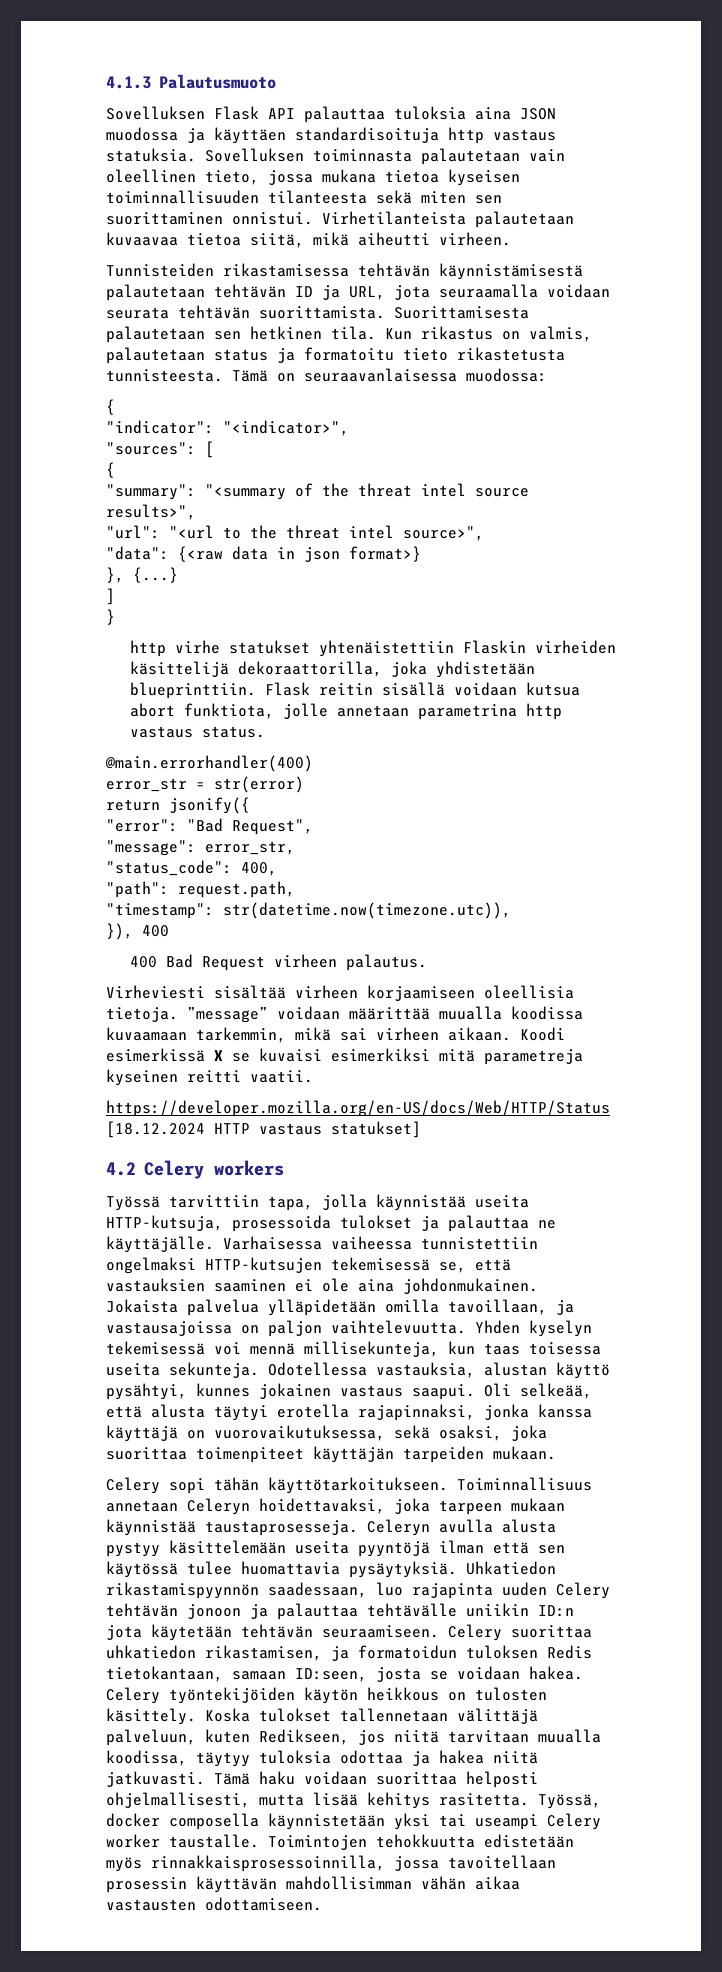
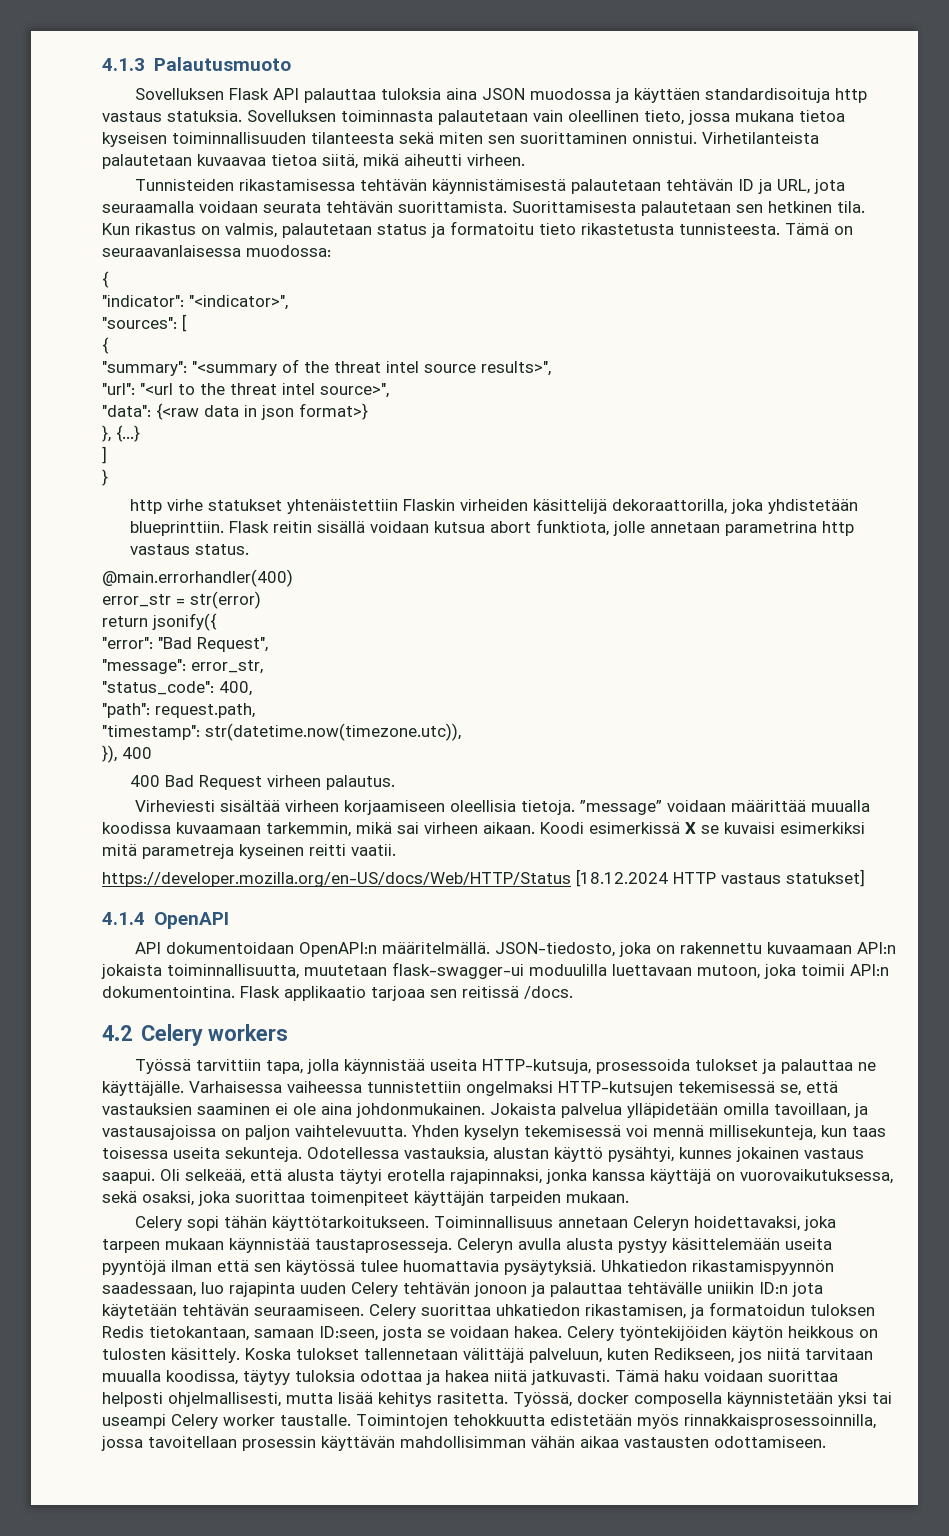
+ 4.1.4 OpenAPI
+ API dokumentoidaan OpenAPI:n määritelmällä. JSON-tiedosto, joka on rakennettu kuvaamaan API:n jokaista toiminnallisuutta, muutetaan flask-swagger-ui moduulilla luettavaan mutoon, joka toimii API:n dokumentointina. Flask applikaatio tarjoaa sen reitissä /docs.

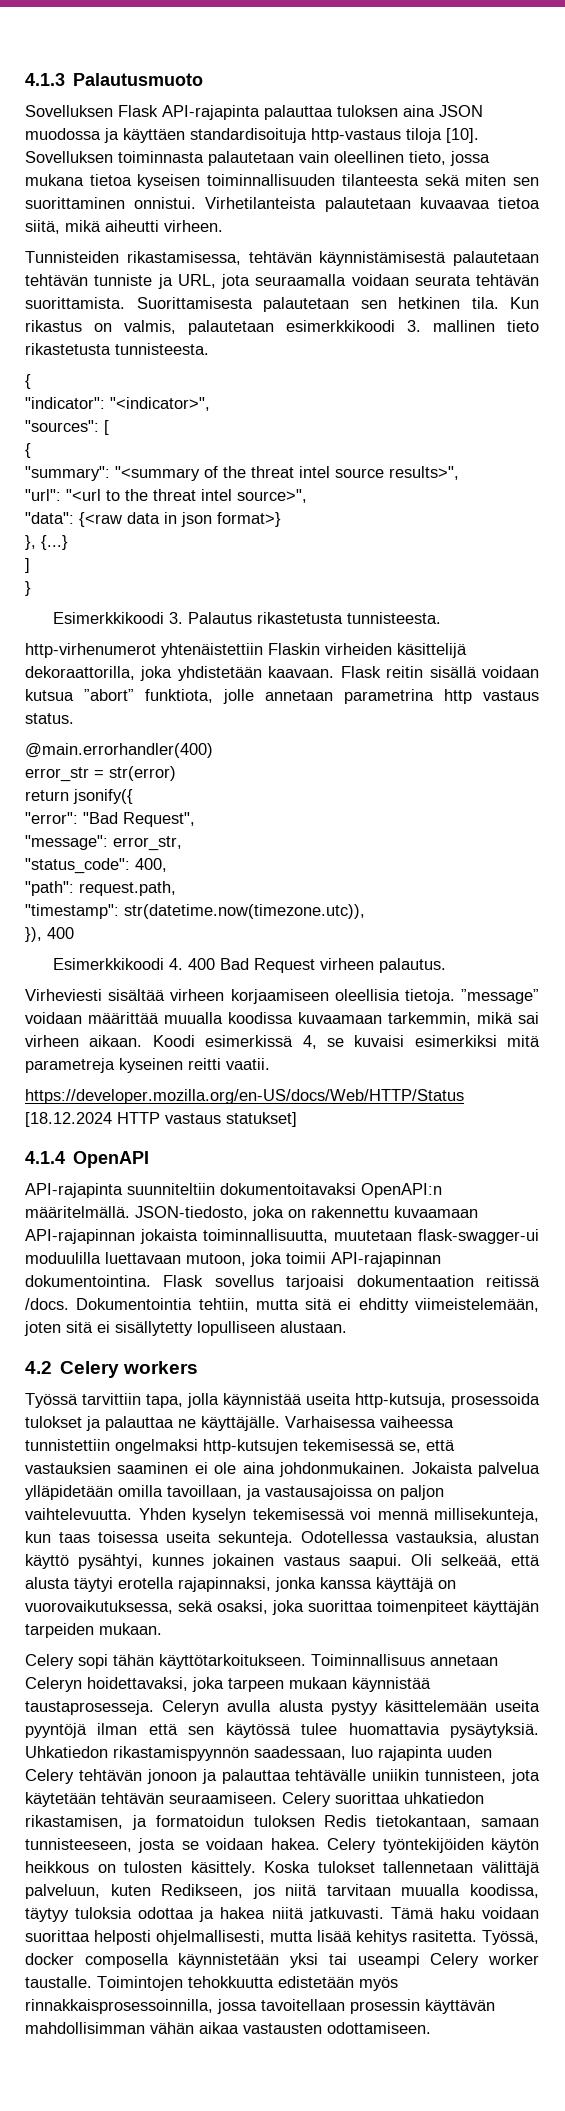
- Sovelluksen Flask API palauttaa tuloksia aina JSON muodossa ja käyttäen standardisoituja http vastaus statuksia.
+ Sovelluksen Flask API-rajapinta palauttaa tuloksen aina JSON muodossa ja käyttäen standardisoituja http-vastaus tiloja [10].
- Tunnisteiden rikastamisessa tehtävän käynnistämisestä palautetaan tehtävän ID ja URL, jota seuraamalla voidaan seurata tehtävän suorittamista.
+ Tunnisteiden rikastamisessa, tehtävän käynnistämisestä palautetaan tehtävän tunniste ja URL, jota seuraamalla voidaan seurata tehtävän suorittamista.
- Kun rikastus on valmis, palautetaan status ja formatoitu tieto rikastetusta tunnisteesta. Tämä on seuraavanlaisessa muodossa:
+ Kun rikastus on valmis, palautetaan esimerkkikoodi 3. mallinen tieto rikastetusta tunnisteesta.
- http virhe statukset yhtenäistettiin Flaskin virheiden käsittelijä dekoraattorilla, joka yhdistetään blueprinttiin.
+ Esimerkkikoodi 3. Palautus rikastetusta tunnisteesta.
+ http-virhenumerot yhtenäistettiin Flaskin virheiden käsittelijä dekoraattorilla, joka yhdistetään kaavaan.
- Flask reitin sisällä voidaan kutsua abort funktiota, jolle annetaan parametrina http vastaus status.
+ Flask reitin sisällä voidaan kutsua ”abort” funktiota, jolle annetaan parametrina http vastaus status.
- 400 Bad Request virheen palautus.
+ Esimerkkikoodi 4. 400 Bad Request virheen palautus.
- Koodi esimerkissä X se kuvaisi esimerkiksi mitä parametreja kyseinen reitti vaatii.
+ Koodi esimerkissä 4, se kuvaisi esimerkiksi mitä parametreja kyseinen reitti vaatii.
- API dokumentoidaan OpenAPI:n määritelmällä.
+ API-rajapinta suunniteltiin dokumentoitavaksi OpenAPI:n määritelmällä.
- JSON-tiedosto, joka on rakennettu kuvaamaan API:n jokaista toiminnallisuutta, muutetaan flask-swagger-ui moduulilla luettavaan mutoon, joka toimii API:n dokumentointina.
+ JSON-tiedosto, joka on rakennettu kuvaamaan API-rajapinnan jokaista toiminnallisuutta, muutetaan flask-swagger-ui moduulilla luettavaan mutoon, joka toimii API-rajapinnan dokumentointina.
- Flask applikaatio tarjoaa sen reitissä /docs.
+ Flask sovellus tarjoaisi dokumentaation reitissä /docs. Dokumentointia tehtiin, mutta sitä ei ehditty viimeistelemään, joten sitä ei sisällytetty lopulliseen alustaan.
- Työssä tarvittiin tapa, jolla käynnistää useita HTTP-kutsuja, prosessoida tulokset ja palauttaa ne käyttäjälle.
+ Työssä tarvittiin tapa, jolla käynnistää useita http-kutsuja, prosessoida tulokset ja palauttaa ne käyttäjälle.
- Varhaisessa vaiheessa tunnistettiin ongelmaksi HTTP-kutsujen tekemisessä se, että vastauksien saaminen ei ole aina johdonmukainen.
+ Varhaisessa vaiheessa tunnistettiin ongelmaksi http-kutsujen tekemisessä se, että vastauksien saaminen ei ole aina johdonmukainen.
- Uhkatiedon rikastamispyynnön saadessaan, luo rajapinta uuden Celery tehtävän jonoon ja palauttaa tehtävälle uniikin ID:n jota käytetään tehtävän seuraamiseen.
+ Uhkatiedon rikastamispyynnön saadessaan, luo rajapinta uuden Celery tehtävän jonoon ja palauttaa tehtävälle uniikin tunnisteen, jota käytetään tehtävän seuraamiseen.
- Celery suorittaa uhkatiedon rikastamisen, ja formatoidun tuloksen Redis tietokantaan, samaan ID:seen, josta se voidaan hakea.
+ Celery suorittaa uhkatiedon rikastamisen, ja formatoidun tuloksen Redis tietokantaan, samaan tunnisteeseen, josta se voidaan hakea.

